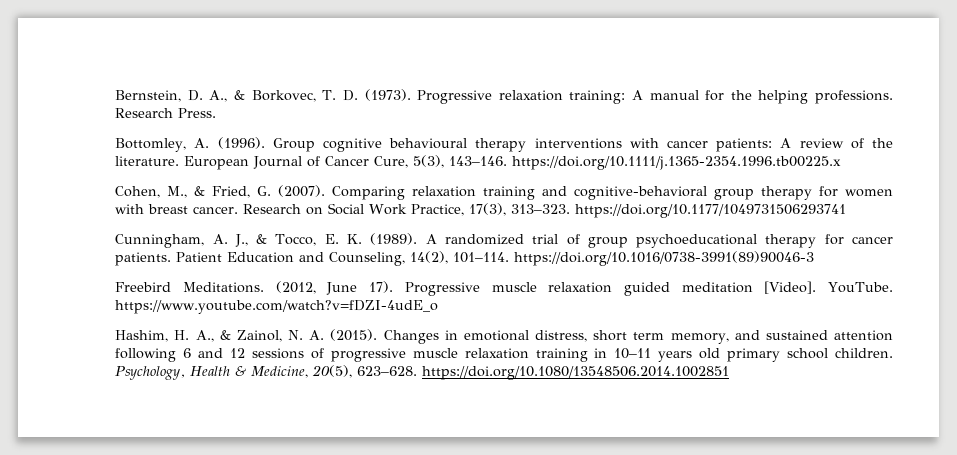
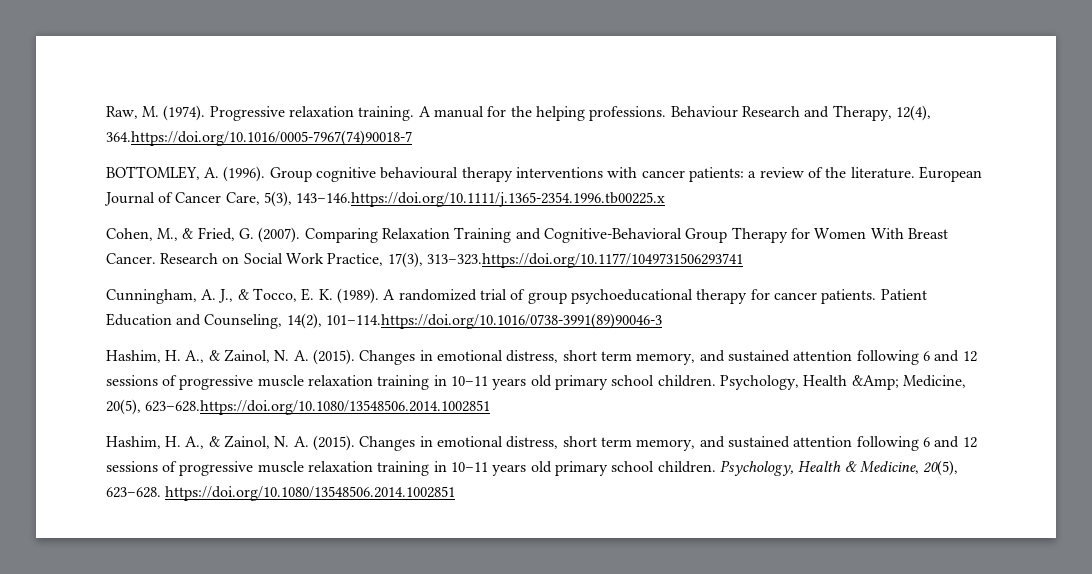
- Bernstein, D. A., & Borkovec, T. D. (1973).
+ Raw, M. (1974).
- Progressive relaxation training: A manual for the helping professions.
+ Progressive relaxation training. A manual for the helping professions.
- Research Press.
- Bottomley, A. (1996).
+ Behaviour Research and Therapy, 12(4), 364.https://doi.org/10.1016/0005-7967(74)90018-7
+ BOTTOMLEY, A. (1996).
- Group cognitive behavioural therapy interventions with cancer patients: A review of the literature.
+ Group cognitive behavioural therapy interventions with cancer patients: a review of the literature.
- European Journal of Cancer Cure, 5(3), 143–146. https://doi.org/10.1111/j.1365-2354.1996.tb00225.x
+ European Journal of Cancer Care, 5(3), 143–146.https://doi.org/10.1111/j.1365-2354.1996.tb00225.x
- Comparing relaxation training and cognitive-behavioral group therapy for women with breast cancer.
+ Comparing Relaxation Training and Cognitive-Behavioral Group Therapy for Women With Breast Cancer.
- Research on Social Work Practice, 17(3), 313–323. https://doi.org/10.1177/1049731506293741
+ Research on Social Work Practice, 17(3), 313–323.https://doi.org/10.1177/1049731506293741
- Patient Education and Counseling, 14(2), 101–114. https://doi.org/10.1016/0738-3991(89)90046-3
- Freebird Meditations. (2012, June 17). Progressive muscle relaxation guided meditation [Video]. YouTube. https://www.youtube.com/watch?v=fDZI-4udE_o
+ Patient Education and Counseling, 14(2), 101–114.https://doi.org/10.1016/0738-3991(89)90046-3
+ Hashim, H. A., & Zainol, N. A. (2015). Changes in emotional distress, short term memory, and sustained attention following 6 and 12 sessions of progressive muscle relaxation training in 10–11 years old primary school children. Psychology, Health &Amp; Medicine, 20(5), 623–628.https://doi.org/10.1080/13548506.2014.1002851

